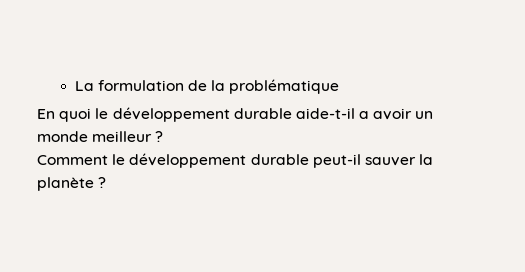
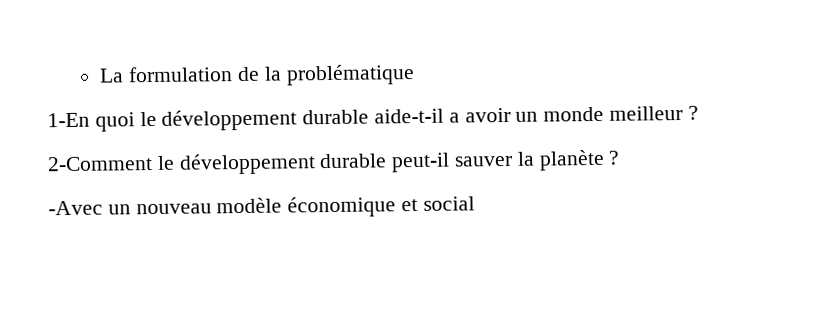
- En quoi le développement durable aide-t-il a avoir un monde meilleur ?
+ 1-En quoi le développement durable aide-t-il a avoir un monde meilleur ?
- Comment le développement durable peut-il sauver la planète ?
+ 2-Comment le développement durable peut-il sauver la planète ?
+ -Avec un nouveau modèle économique et social

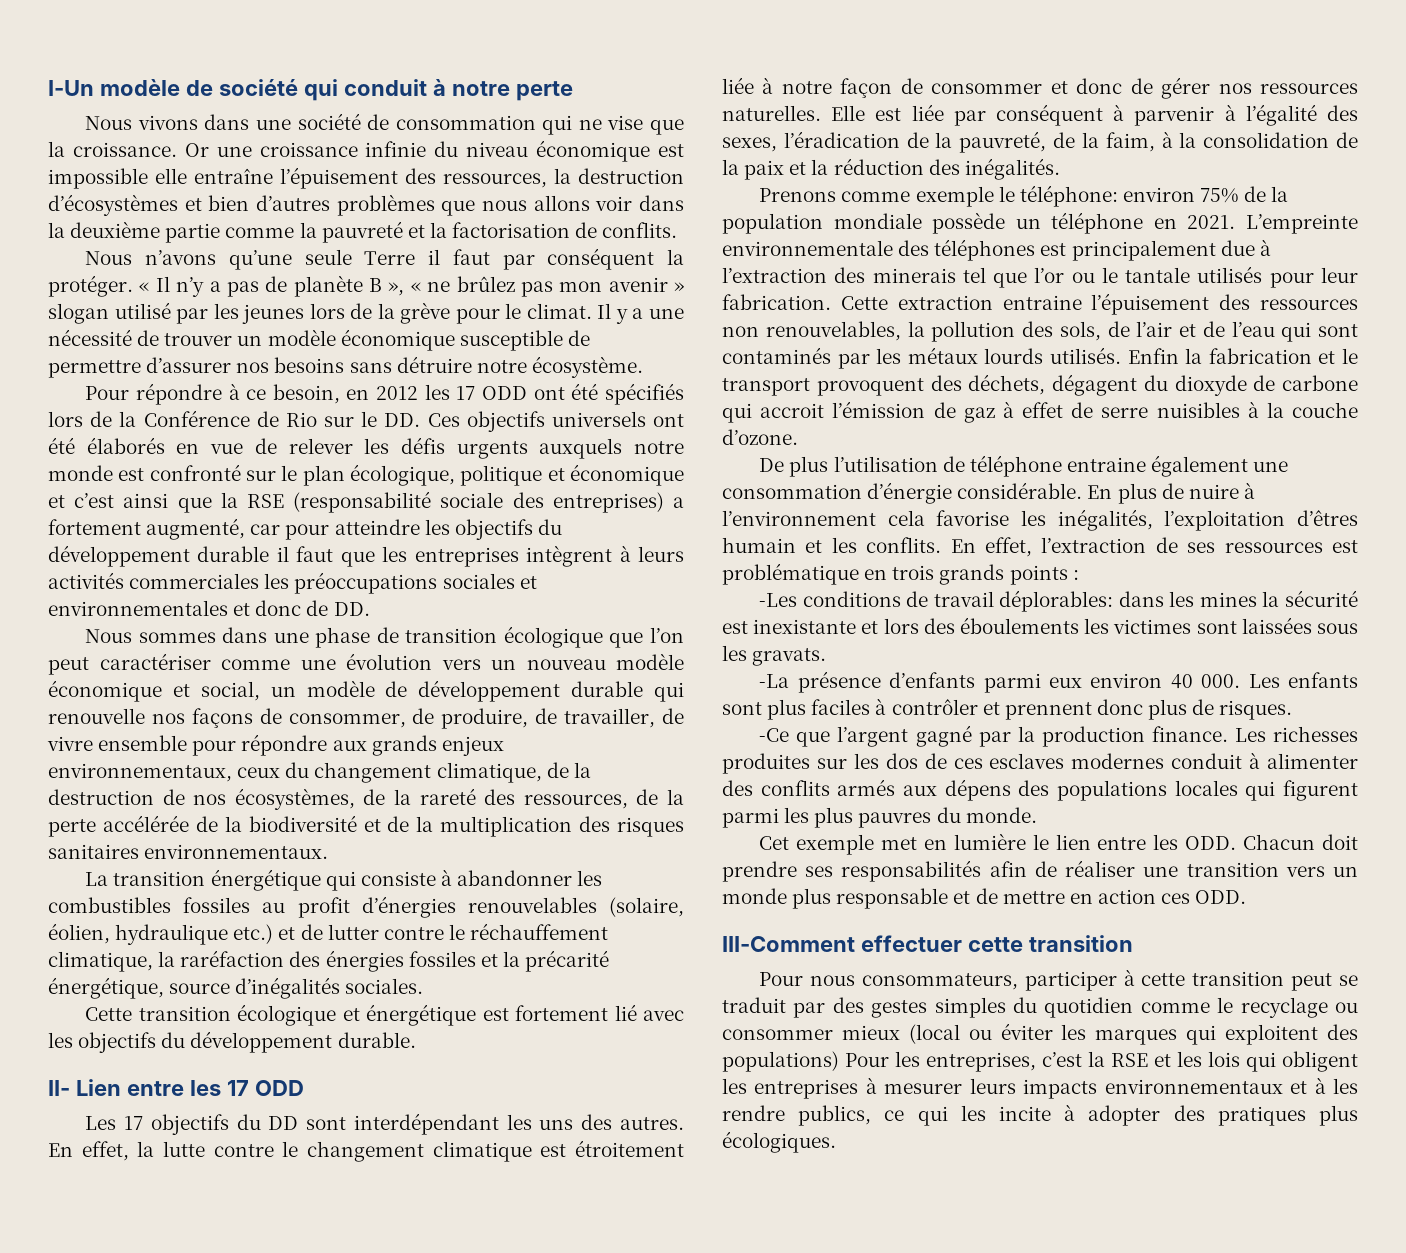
- La formulation de la problématique
- 1-En quoi le développement durable aide-t-il a avoir un monde meilleur ?
- 2-Comment le développement durable peut-il sauver la planète ?
- -Avec un nouveau modèle économique et social
+ I-Un modèle de société qui conduit à notre perte
+ Nous vivons dans une société de consommation qui ne vise que la croissance. Or une croissance infinie du niveau économique est impossible elle entraîne l’épuisement des ressources, la destruction d’écosystèmes et bien d’autres problèmes que nous allons voir dans la deuxième partie comme la pauvreté et la factorisation de conflits.
+ Nous n’avons qu’une seule Terre il faut par conséquent la protéger. « Il n’y a pas de planète B », « ne brûlez pas mon avenir » slogan utilisé par les jeunes lors de la grève pour le climat. Il y a une nécessité de trouver un modèle économique susceptible de permettre d’assurer nos besoins sans détruire notre écosystème.
+ Pour répondre à ce besoin, en 2012 les 17 ODD ont été spécifiés lors de la Conférence de Rio sur le DD. Ces objectifs universels ont été élaborés en vue de relever les défis urgents auxquels notre monde est confronté sur le plan écologique, politique et économique et c’est ainsi que la RSE (responsabilité sociale des entreprises) a fortement augmenté, car pour atteindre les objectifs du développement durable il faut que les entreprises intègrent à leurs activités commerciales les préoccupations sociales et environnementales et donc de DD.
+ Nous sommes dans une phase de transition écologique que l’on peut caractériser comme une évolution vers un nouveau modèle économique et social, un modèle de développement durable qui renouvelle nos façons de consommer, de produire, de travailler, de vivre ensemble pour répondre aux grands enjeux environnementaux, ceux du changement climatique, de la destruction de nos écosystèmes, de la rareté des ressources, de la perte accélérée de la biodiversité et de la multiplication des risques sanitaires environnementaux.
+ La transition énergétique qui consiste à abandonner les combustibles fossiles au profit d’énergies renouvelables (solaire, éolien, hydraulique etc.) et de lutter contre le réchauffement climatique, la raréfaction des énergies fossiles et la précarité énergétique, source d’inégalités sociales.
+ Cette transition écologique et énergétique est fortement lié avec les objectifs du développement durable.
+ II- Lien entre les 17 ODD
+ Les 17 objectifs du DD sont interdépendant les uns des autres. En effet, la lutte contre le changement climatique est étroitement liée à notre façon de consommer et donc de gérer nos ressources naturelles. Elle est liée par conséquent à parvenir à l’égalité des sexes, l’éradication de la pauvreté, de la faim, à la consolidation de la paix et la réduction des inégalités.
+ Prenons comme exemple le téléphone: environ 75% de la population mondiale possède un téléphone en 2021. L’empreinte environnementale des téléphones est principalement due à l’extraction des minerais tel que l’or ou le tantale utilisés pour leur fabrication. Cette extraction entraine l’épuisement des ressources non renouvelables, la pollution des sols, de l’air et de l’eau qui sont contaminés par les métaux lourds utilisés. Enfin la fabrication et le transport provoquent des déchets, dégagent du dioxyde de carbone qui accroit l’émission de gaz à effet de serre nuisibles à la couche d’ozone.
+ De plus l’utilisation de téléphone entraine également une consommation d’énergie considérable. En plus de nuire à l’environnement cela favorise les inégalités, l’exploitation d’êtres humain et les conflits. En effet, l’extraction de ses ressources est problématique en trois grands points :
+ -Les conditions de travail déplorables: dans les mines la sécurité est inexistante et lors des éboulements les victimes sont laissées sous les gravats.
+ -La présence d’enfants parmi eux environ 40 000. Les enfants sont plus faciles à contrôler et prennent donc plus de risques.
+ -Ce que l’argent gagné par la production finance. Les richesses produites sur les dos de ces esclaves modernes conduit à alimenter des conflits armés aux dépens des populations locales qui figurent parmi les plus pauvres du monde.
+ Cet exemple met en lumière le lien entre les ODD. Chacun doit prendre ses responsabilités afin de réaliser une transition vers un monde plus responsable et de mettre en action ces ODD.
+ III-Comment effectuer cette transition
+ Pour nous consommateurs, participer à cette transition peut se traduit par des gestes simples du quotidien comme le recyclage ou consommer mieux (local ou éviter les marques qui exploitent des populations) Pour les entreprises, c’est la RSE et les lois qui obligent les entreprises à mesurer leurs impacts environnementaux et à les rendre publics, ce qui les incite à adopter des pratiques plus écologiques.

